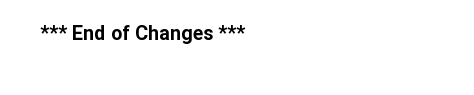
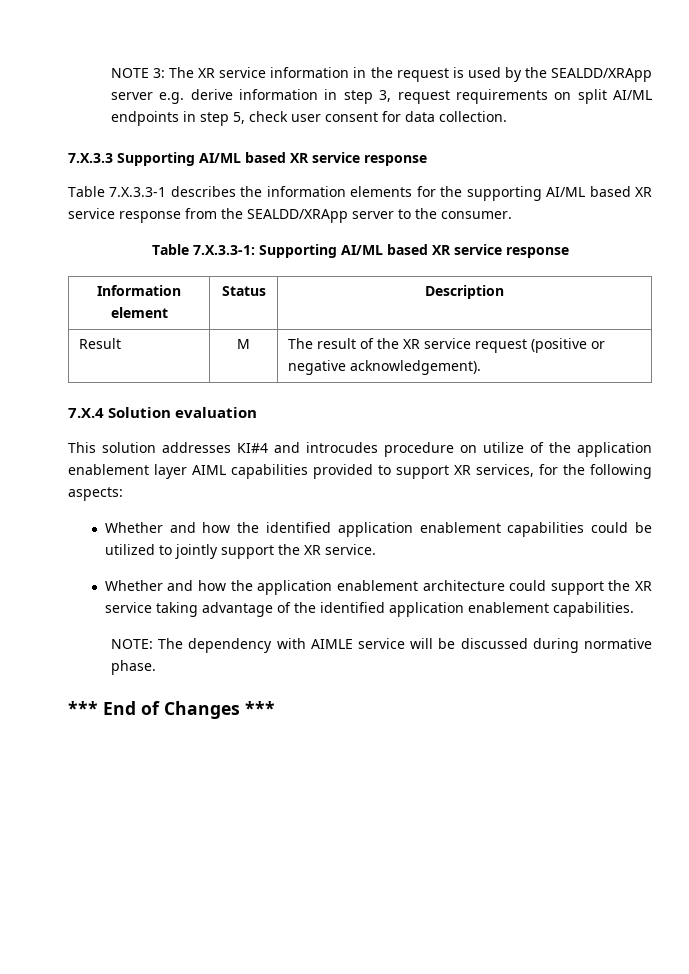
+ NOTE 3: The XR service information in the request is used by the SEALDD/XRApp server e.g. derive information in step 3, request requirements on split AI/ML endpoints in step 5, check user consent for data collection.
+ 7.X.3.3 Supporting AI/ML based XR service response
+ Table 7.X.3.3-1 describes the information elements for the supporting AI/ML based XR service response from the SEALDD/XRApp server to the consumer.
+ Table 7.X.3.3-1: Supporting AI/ML based XR service response
+ Information element | Status | Description
+ Result | M | The result of the XR service request (positive or negative acknowledgement).
+ 7.X.4 Solution evaluation
+ This solution addresses KI#4 and introcudes procedure on utilize of the application enablement layer AIML capabilities provided to support XR services, for the following aspects:
+ Whether and how the identified application enablement capabilities could be utilized to jointly support the XR service.
+ Whether and how the application enablement architecture could support the XR service taking advantage of the identified application enablement capabilities.
+ NOTE: The dependency with AIMLE service will be discussed during normative phase.

